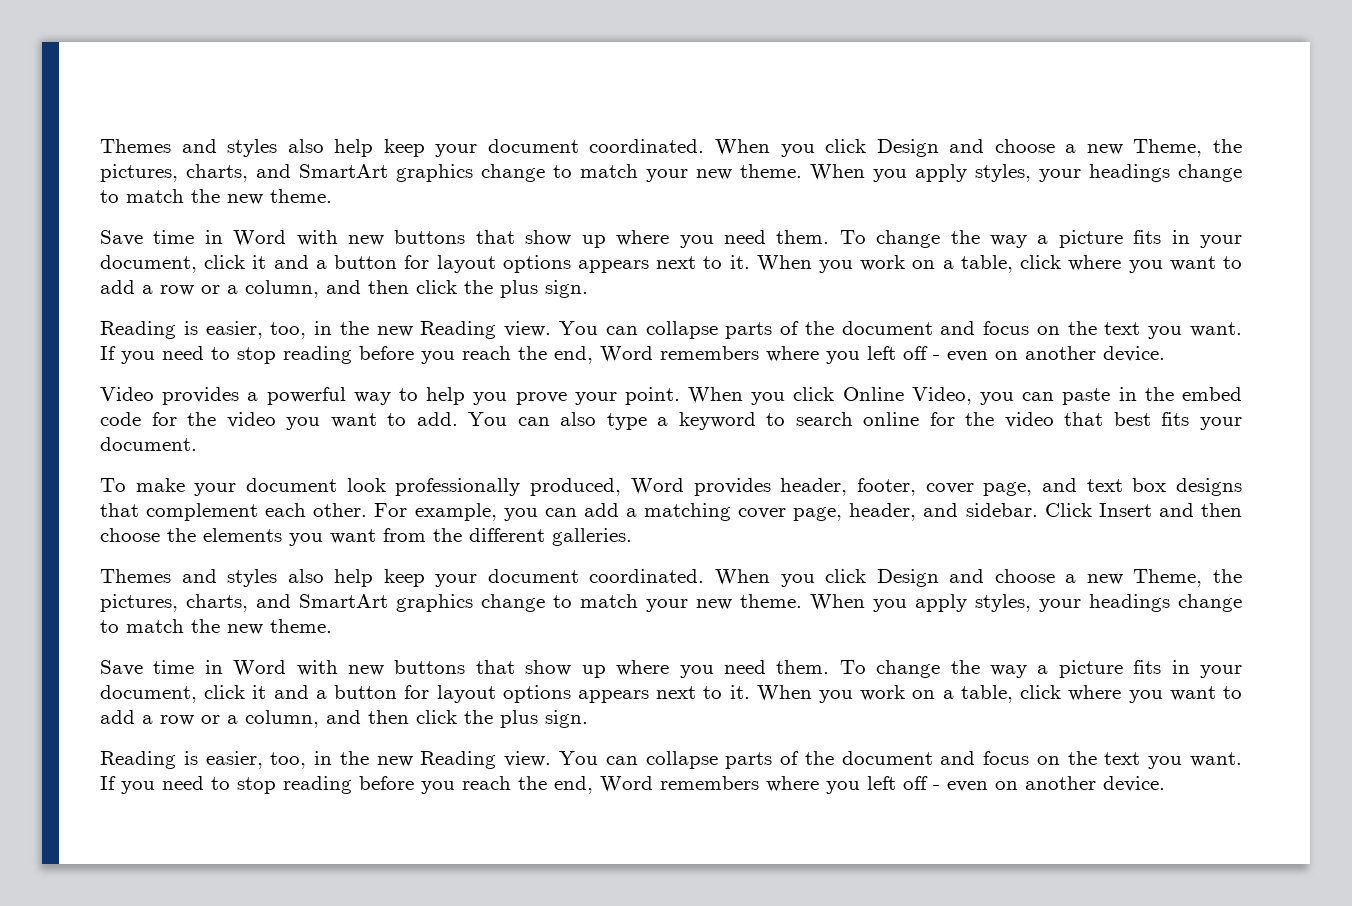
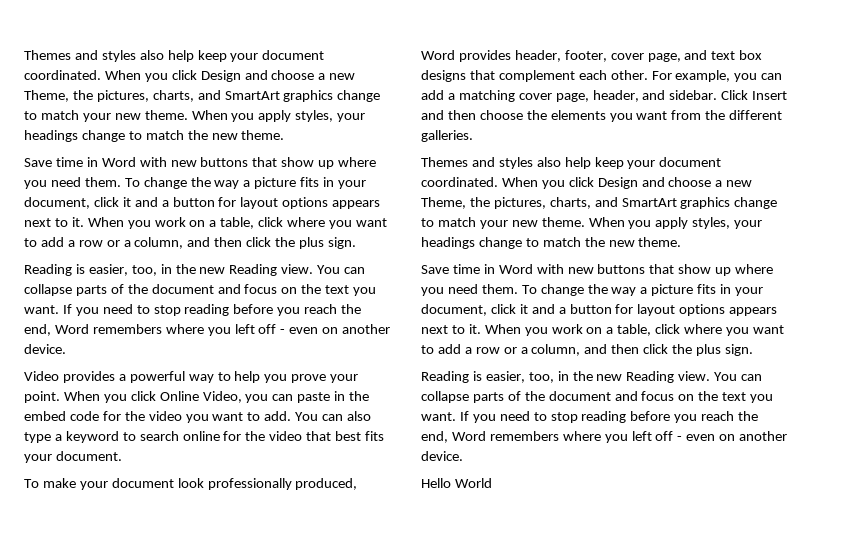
+ Hello World

